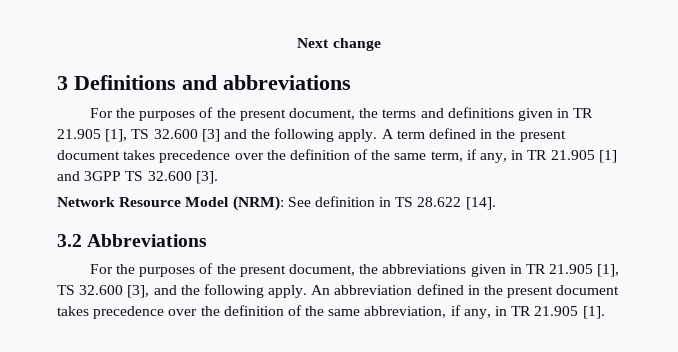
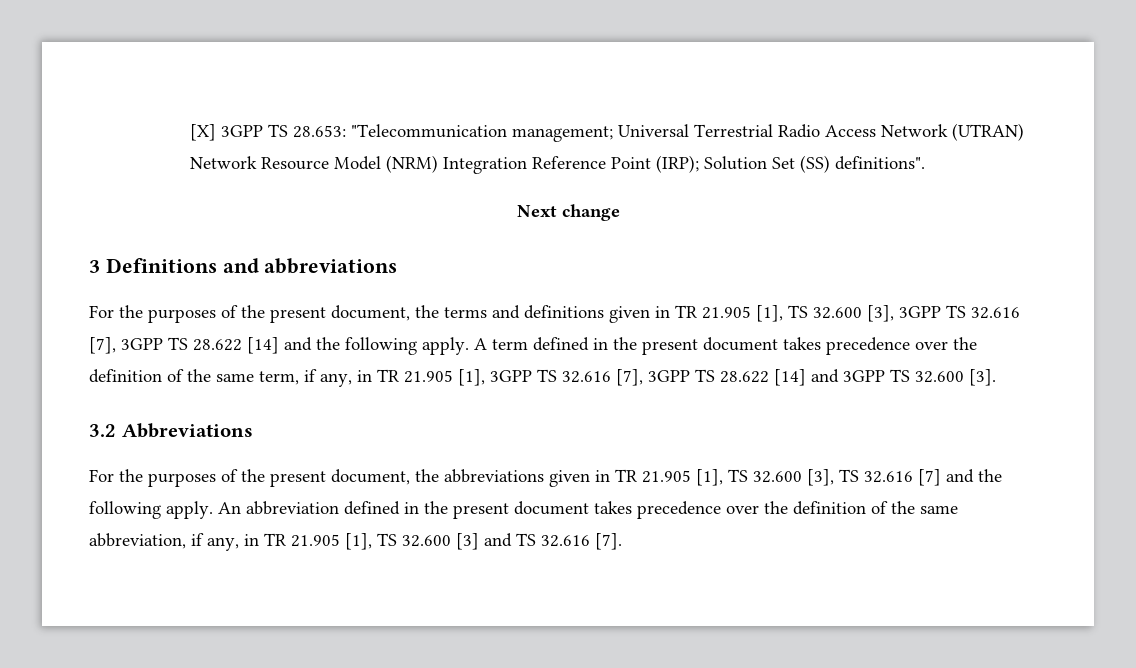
+ [X] 3GPP TS 28.653: "Telecommunication management; Universal Terrestrial Radio Access Network (UTRAN) Network Resource Model (NRM) Integration Reference Point (IRP); Solution Set (SS) definitions".
- For the purposes of the present document, the terms and definitions given in TR 21.905 [1], TS 32.600 [3] and the following apply.
+ For the purposes of the present document, the terms and definitions given in TR 21.905 [1], TS 32.600 [3], 3GPP TS 32.616 [7], 3GPP TS 28.622 [14] and the following apply.
- A term defined in the present document takes precedence over the definition of the same term, if any, in TR 21.905 [1] and 3GPP TS 32.600 [3].
+ A term defined in the present document takes precedence over the definition of the same term, if any, in TR 21.905 [1], 3GPP TS 32.616 [7], 3GPP TS 28.622 [14] and 3GPP TS 32.600 [3].
- Network Resource Model (NRM): See definition in TS 28.622 [14].
- For the purposes of the present document, the abbreviations given in TR 21.905 [1], TS 32.600 [3], and the following apply.
+ For the purposes of the present document, the abbreviations given in TR 21.905 [1], TS 32.600 [3], TS 32.616 [7] and the following apply.
- An abbreviation defined in the present document takes precedence over the definition of the same abbreviation, if any, in TR 21.905 [1].
+ An abbreviation defined in the present document takes precedence over the definition of the same abbreviation, if any, in TR 21.905 [1], TS 32.600 [3] and TS 32.616 [7].

